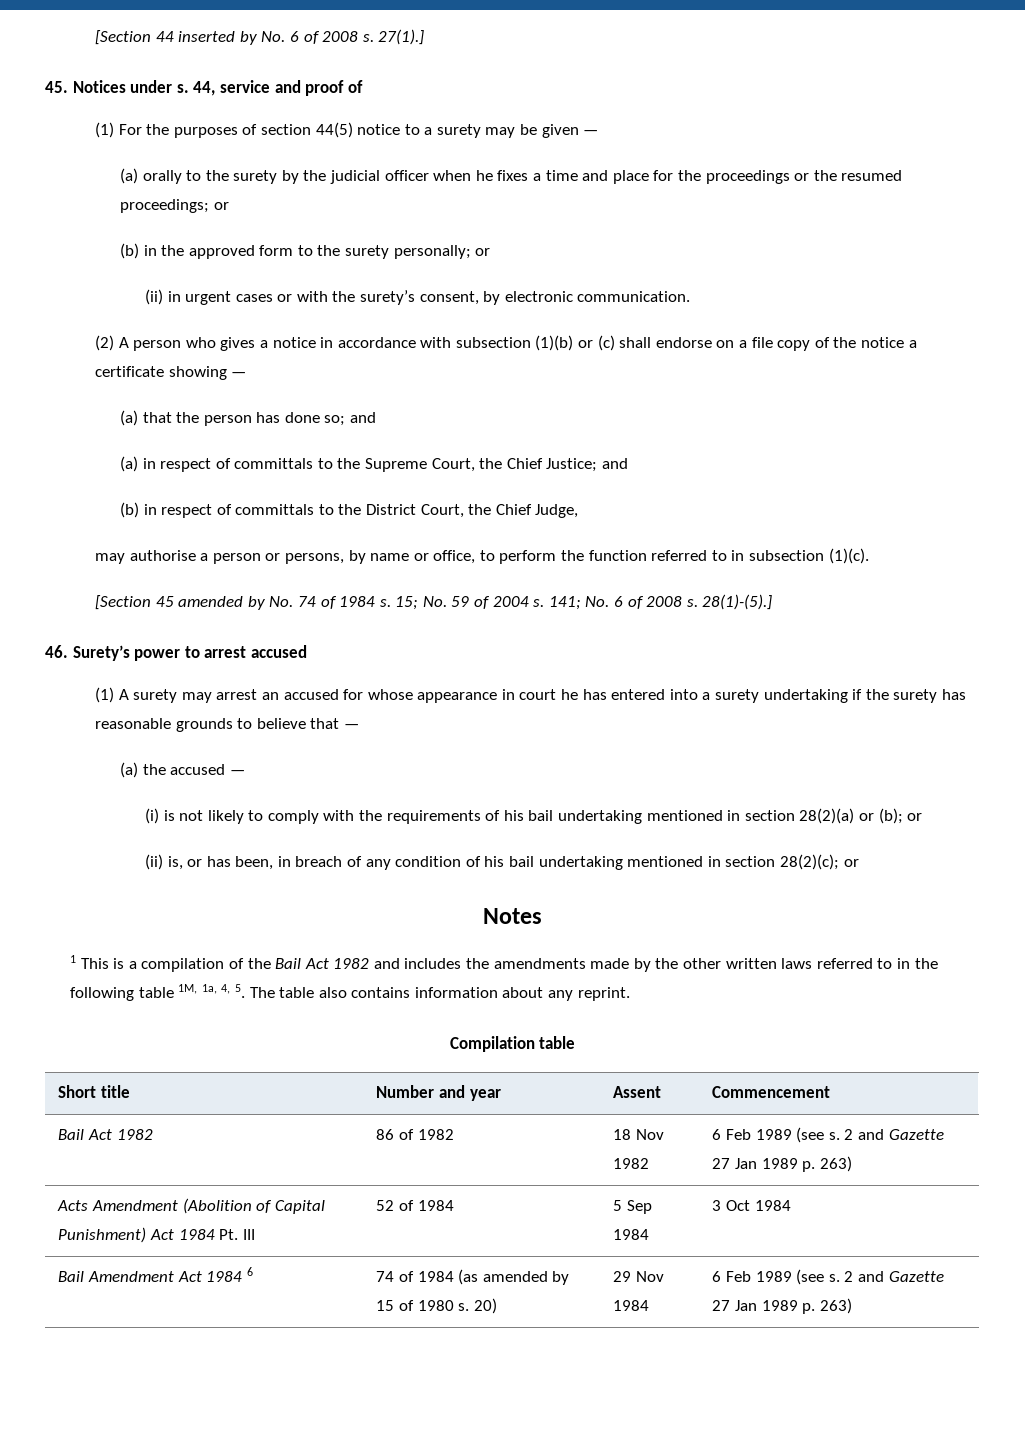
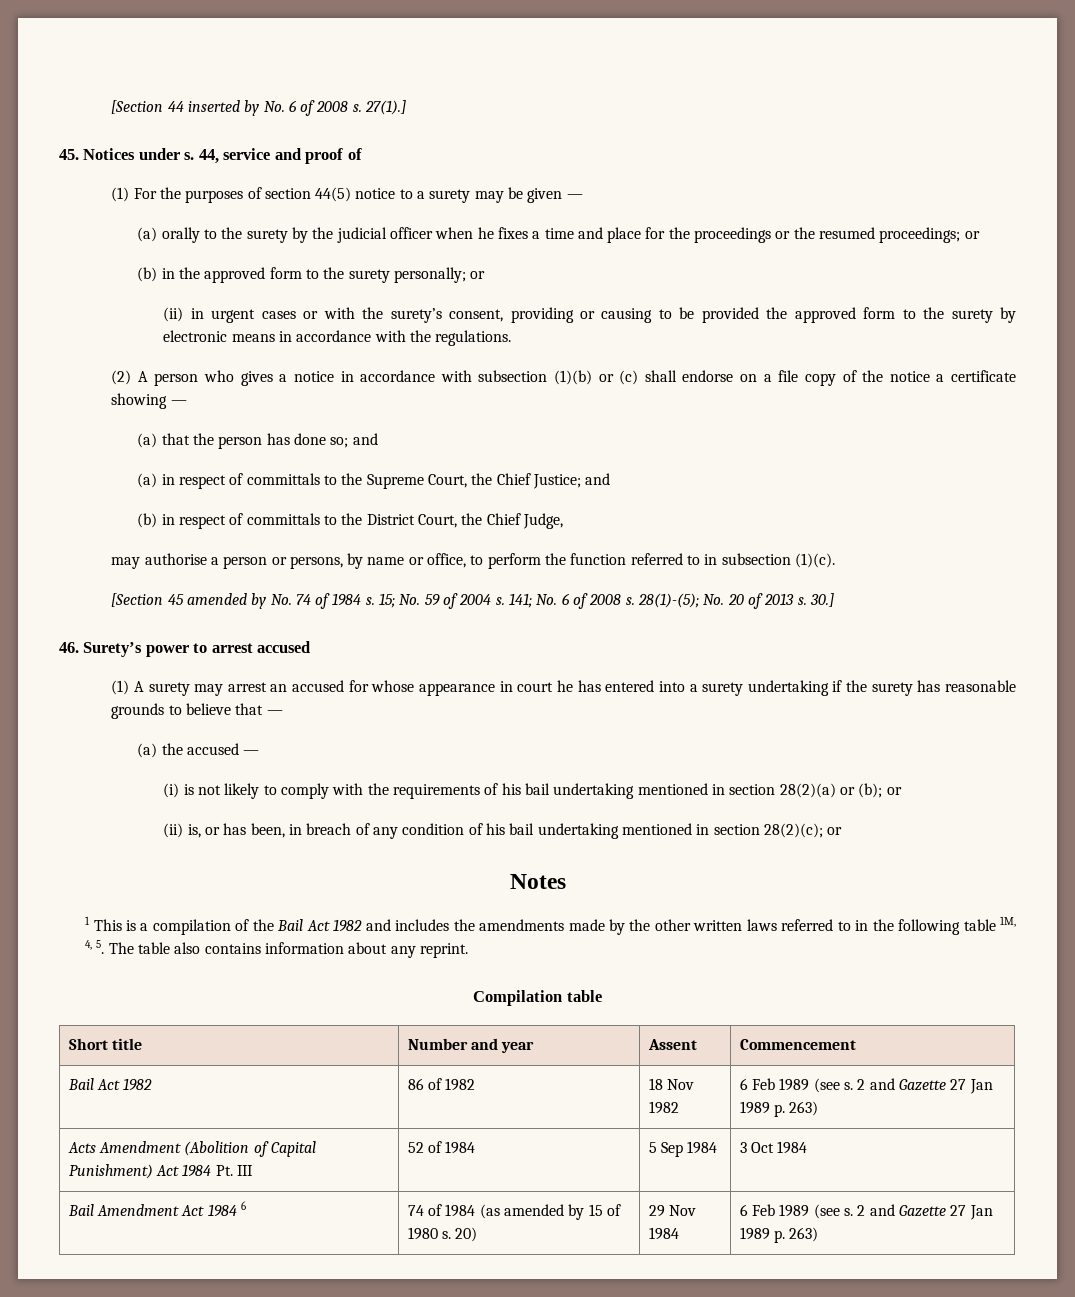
- (ii) in urgent cases or with the surety’s consent, by electronic communication.
+ (ii) in urgent cases or with the surety’s consent, providing or causing to be provided the approved form to the surety by electronic means in accordance with the regulations.
- 28(1)-(5).]
+ 28(1)-(5); No. 20 of 2013 s. 30.]
- 1 This is a compilation of the Bail Act 1982 and includes the amendments made by the other written laws referred to in the following table 1M, 1a, 4, 5. The table also contains information about any reprint.
+ 1 This is a compilation of the Bail Act 1982 and includes the amendments made by the other written laws referred to in the following table 1M, 4, 5. The table also contains information about any reprint.

